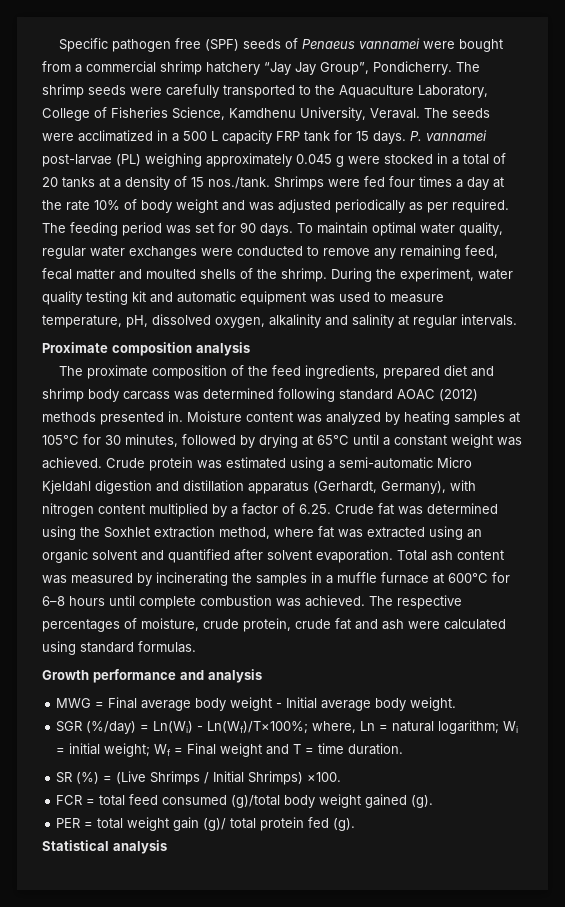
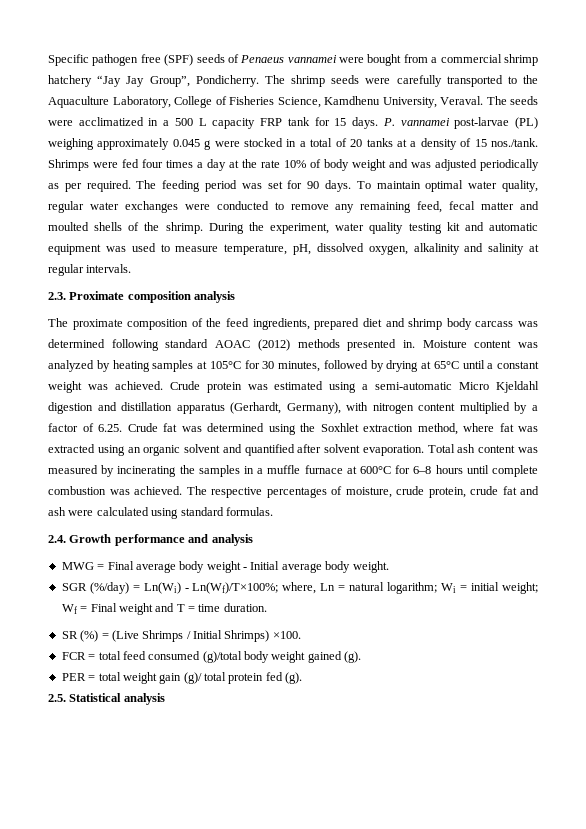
- Proximate composition analysis
+ 2.3. Proximate composition analysis
- Growth performance and analysis
+ 2.4. Growth performance and analysis
- Statistical analysis
+ 2.5. Statistical analysis

